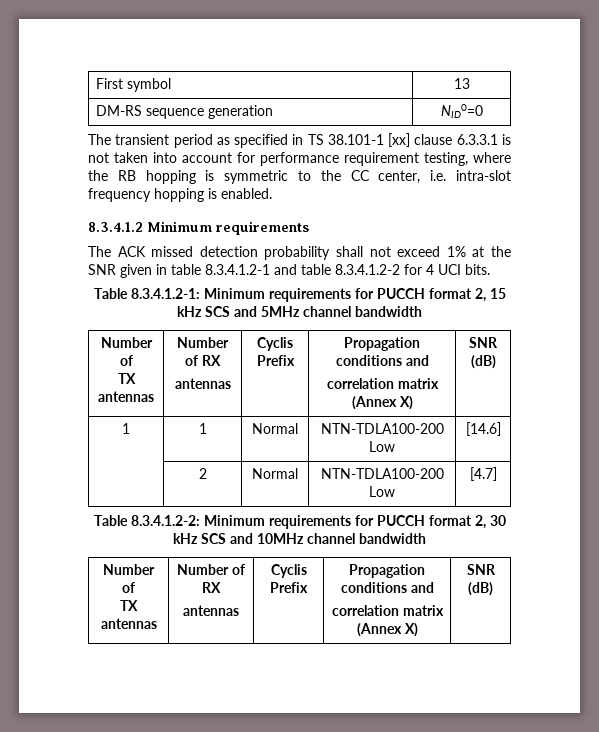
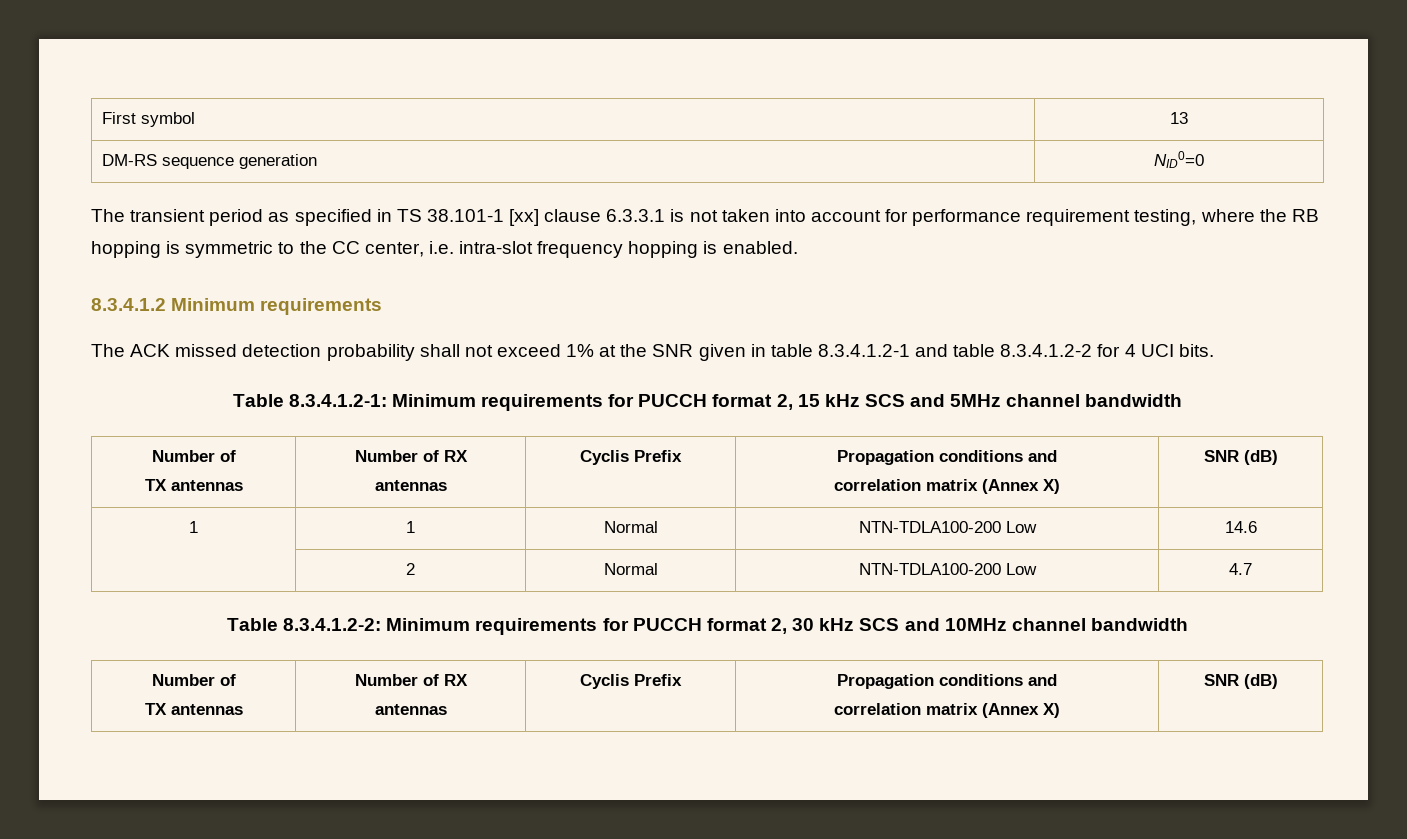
- 1 | 1 | Normal | NTN-TDLA100-200 Low | [14.6]
+ 1 | 1 | Normal | NTN-TDLA100-200 Low | 14.6
- | 2 | Normal | NTN-TDLA100-200 Low | [4.7]
+ | 2 | Normal | NTN-TDLA100-200 Low | 4.7

